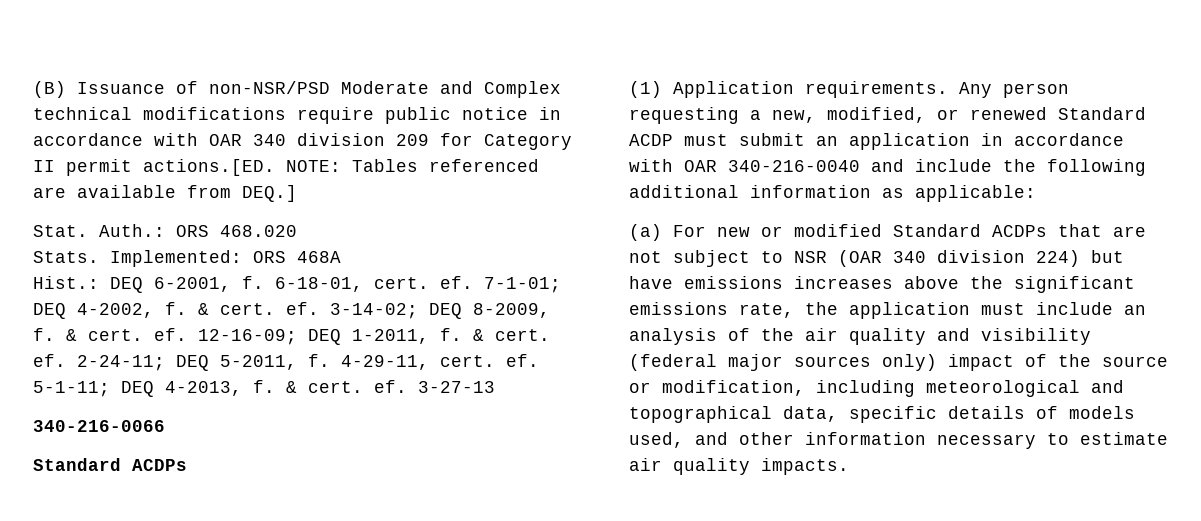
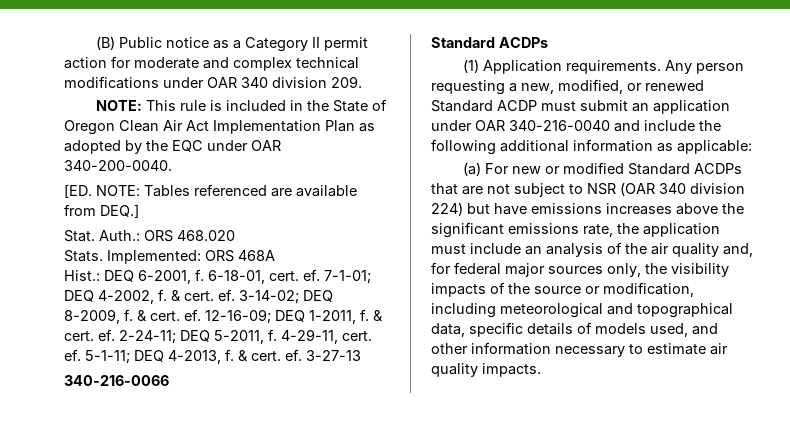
- (B) Issuance of non-NSR/PSD Moderate and Complex technical modifications require public notice in accordance with OAR 340 division 209 for Category II permit actions.[ED. NOTE: Tables referenced are available from DEQ.]
+ (B) Public notice as a Category II permit action for moderate and complex technical modifications under OAR 340 division 209.
+ NOTE: This rule is included in the State of Oregon Clean Air Act Implementation Plan as adopted by the EQC under OAR 340-200-0040.
+ [ED. NOTE: Tables referenced are available from DEQ.]
- Any person requesting a new, modified, or renewed Standard ACDP must submit an application in accordance with OAR 340-216-0040 and include the following additional information as applicable:
+ Any person requesting a new, modified, or renewed Standard ACDP must submit an application under OAR 340-216-0040 and include the following additional information as applicable:
- (a) For new or modified Standard ACDPs that are not subject to NSR (OAR 340 division 224) but have emissions increases above the significant emissions rate, the application must include an analysis of the air quality and visibility (federal major sources only) impact of the source or modification, including meteorological and topographical data, specific details of models used, and other information necessary to estimate air quality impacts.
+ (a) For new or modified Standard ACDPs that are not subject to NSR (OAR 340 division 224) but have emissions increases above the significant emissions rate, the application must include an analysis of the air quality and, for federal major sources only, the visibility impacts of the source or modification, including meteorological and topographical data, specific details of models used, and other information necessary to estimate air quality impacts.

